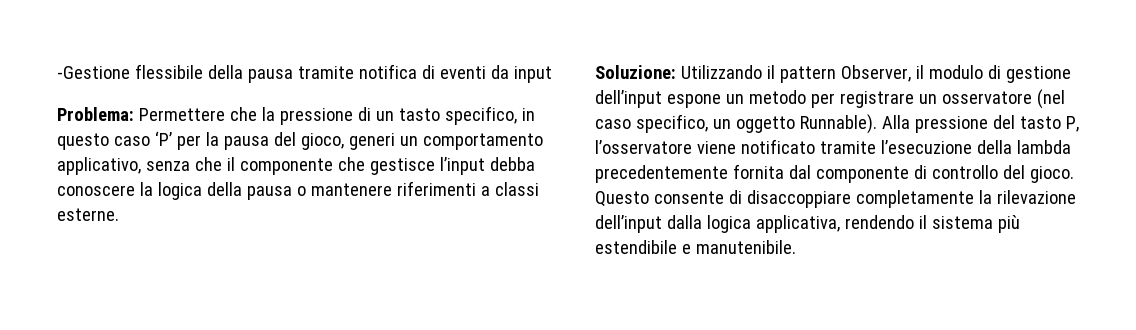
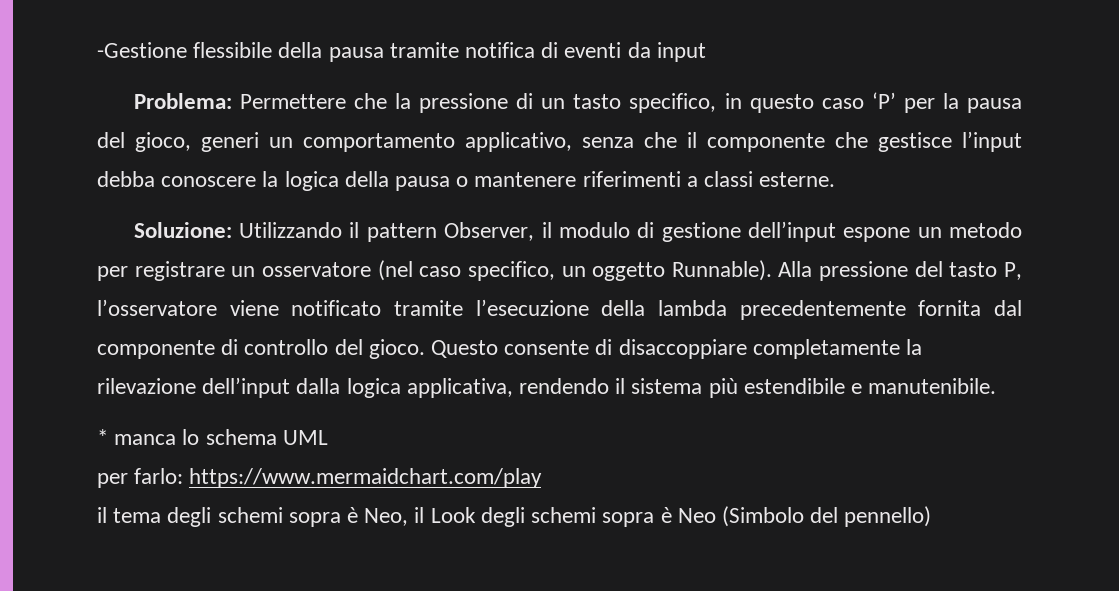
+ * manca lo schema UML
+ per farlo: https://www.mermaidchart.com/play
+ il tema degli schemi sopra è Neo, il Look degli schemi sopra è Neo (Simbolo del pennello)

